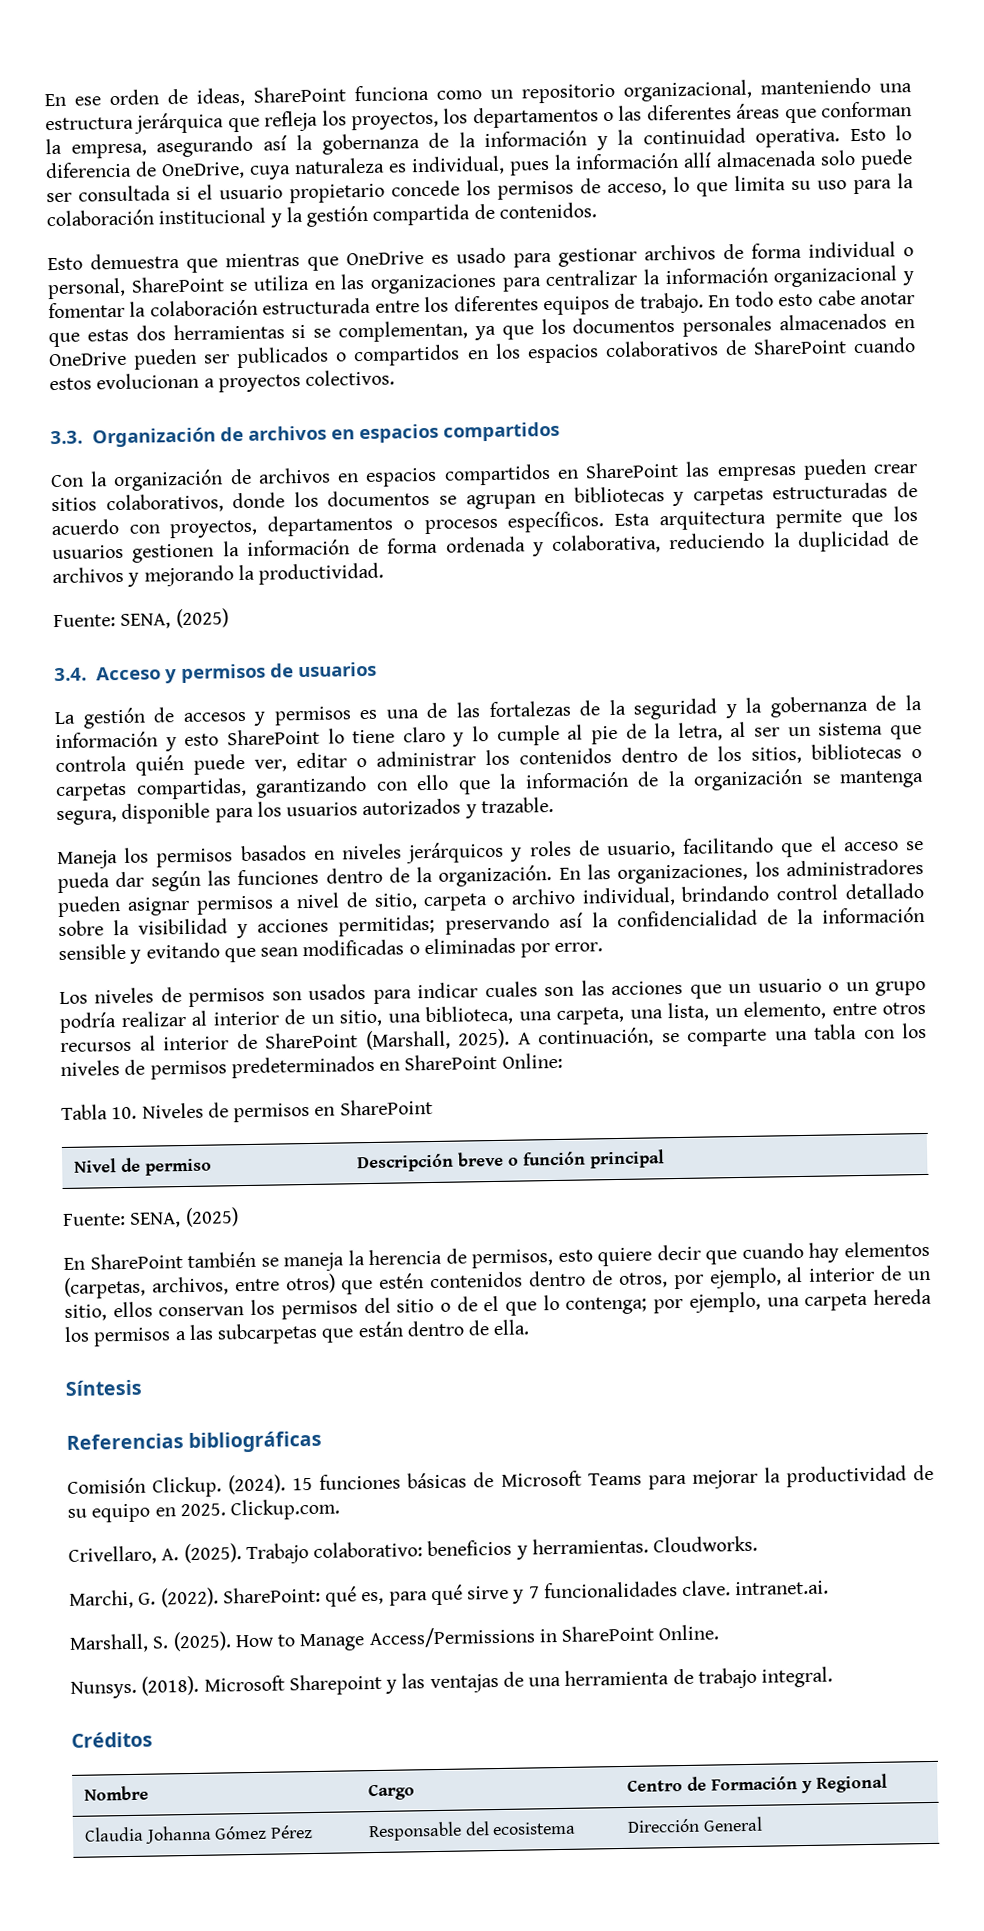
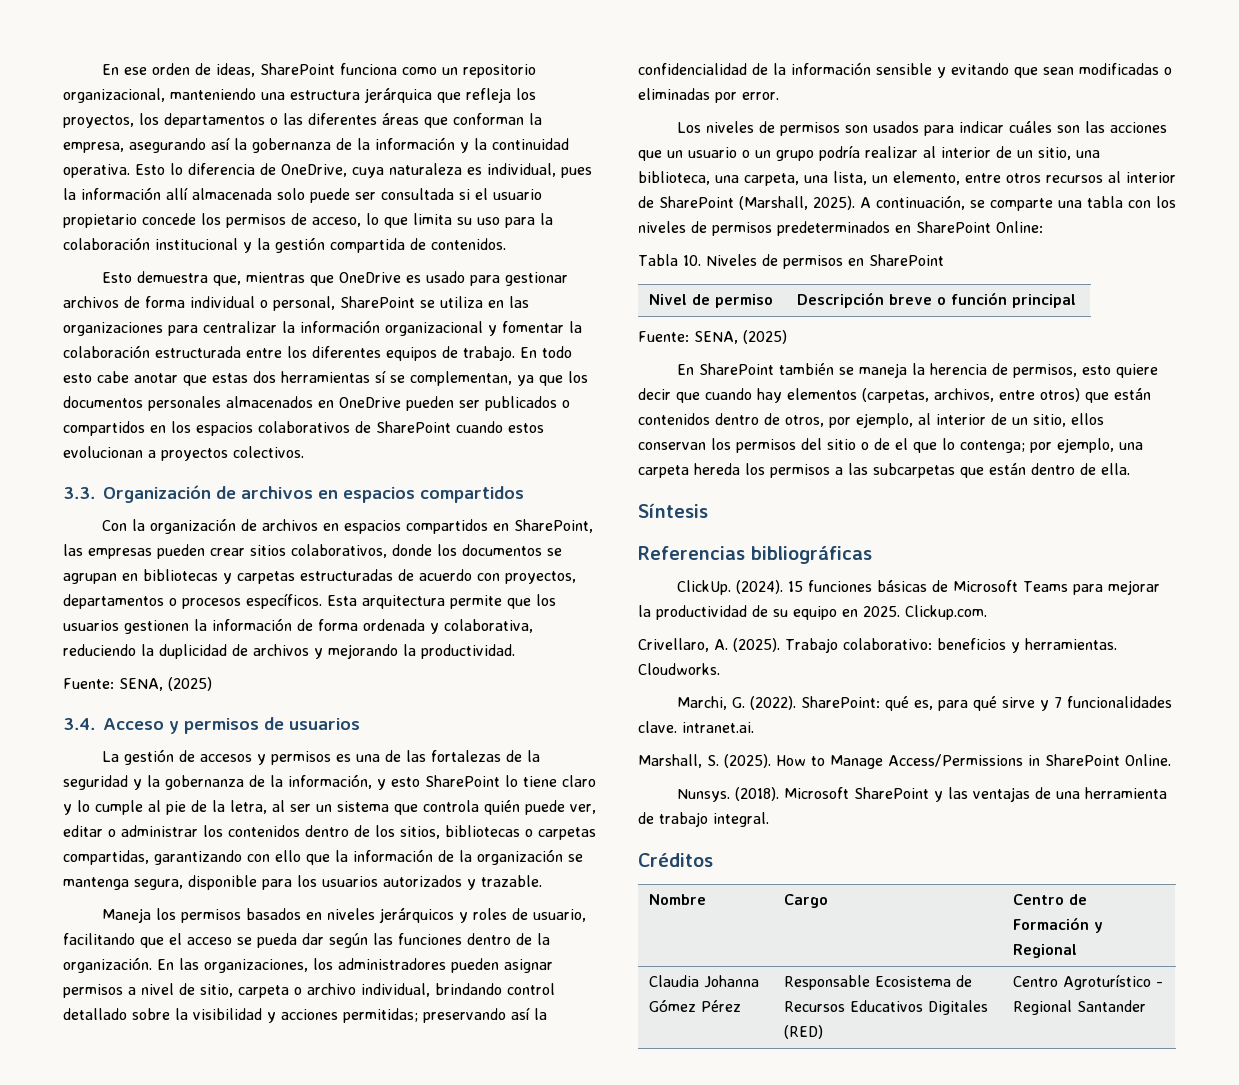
- Esto demuestra que mientras que OneDrive es usado para gestionar archivos de forma individual o personal, SharePoint se utiliza en las organizaciones para centralizar la información organizacional y fomentar la colaboración estructurada entre los diferentes equipos de trabajo.
+ Esto demuestra que, mientras que OneDrive es usado para gestionar archivos de forma individual o personal, SharePoint se utiliza en las organizaciones para centralizar la información organizacional y fomentar la colaboración estructurada entre los diferentes equipos de trabajo.
- En todo esto cabe anotar que estas dos herramientas si se complementan, ya que los documentos personales almacenados en OneDrive pueden ser publicados o compartidos en los espacios colaborativos de SharePoint cuando estos evolucionan a proyectos colectivos.
+ En todo esto cabe anotar que estas dos herramientas sí se complementan, ya que los documentos personales almacenados en OneDrive pueden ser publicados o compartidos en los espacios colaborativos de SharePoint cuando estos evolucionan a proyectos colectivos.
- Con la organización de archivos en espacios compartidos en SharePoint las empresas pueden crear sitios colaborativos, donde los documentos se agrupan en bibliotecas y carpetas estructuradas de acuerdo con proyectos, departamentos o procesos específicos.
+ Con la organización de archivos en espacios compartidos en SharePoint, las empresas pueden crear sitios colaborativos, donde los documentos se agrupan en bibliotecas y carpetas estructuradas de acuerdo con proyectos, departamentos o procesos específicos.
- La gestión de accesos y permisos es una de las fortalezas de la seguridad y la gobernanza de la información y esto SharePoint lo tiene claro y lo cumple al pie de la letra, al ser un sistema que controla quién puede ver, editar o administrar los contenidos dentro de los sitios, bibliotecas o carpetas compartidas, garantizando con ello que la información de la organización se mantenga segura, disponible para los usuarios autorizados y trazable.
+ La gestión de accesos y permisos es una de las fortalezas de la seguridad y la gobernanza de la información, y esto SharePoint lo tiene claro y lo cumple al pie de la letra, al ser un sistema que controla quién puede ver, editar o administrar los contenidos dentro de los sitios, bibliotecas o carpetas compartidas, garantizando con ello que la información de la organización se mantenga segura, disponible para los usuarios autorizados y trazable.
- Los niveles de permisos son usados para indicar cuales son las acciones que un usuario o un grupo podría realizar al interior de un sitio, una biblioteca, una carpeta, una lista, un elemento, entre otros recursos al interior de SharePoint (Marshall, 2025).
+ Los niveles de permisos son usados para indicar cuáles son las acciones que un usuario o un grupo podría realizar al interior de un sitio, una biblioteca, una carpeta, una lista, un elemento, entre otros recursos al interior de SharePoint (Marshall, 2025).
- En SharePoint también se maneja la herencia de permisos, esto quiere decir que cuando hay elementos (carpetas, archivos, entre otros) que estén contenidos dentro de otros, por ejemplo, al interior de un sitio, ellos conservan los permisos del sitio o de el que lo contenga; por ejemplo, una carpeta hereda los permisos a las subcarpetas que están dentro de ella.
+ En SharePoint también se maneja la herencia de permisos, esto quiere decir que cuando hay elementos (carpetas, archivos, entre otros) que están contenidos dentro de otros, por ejemplo, al interior de un sitio, ellos conservan los permisos del sitio o de el que lo contenga; por ejemplo, una carpeta hereda los permisos a las subcarpetas que están dentro de ella.
- Comisión Clickup.
+ ClickUp.
- Microsoft Sharepoint y las ventajas de una herramienta de trabajo integral.
+ Microsoft SharePoint y las ventajas de una herramienta de trabajo integral.
- Claudia Johanna Gómez Pérez | Responsable del ecosistema | Dirección General
+ Claudia Johanna Gómez Pérez | Responsable Ecosistema de Recursos Educativos Digitales (RED) | Centro Agroturístico - Regional Santander

